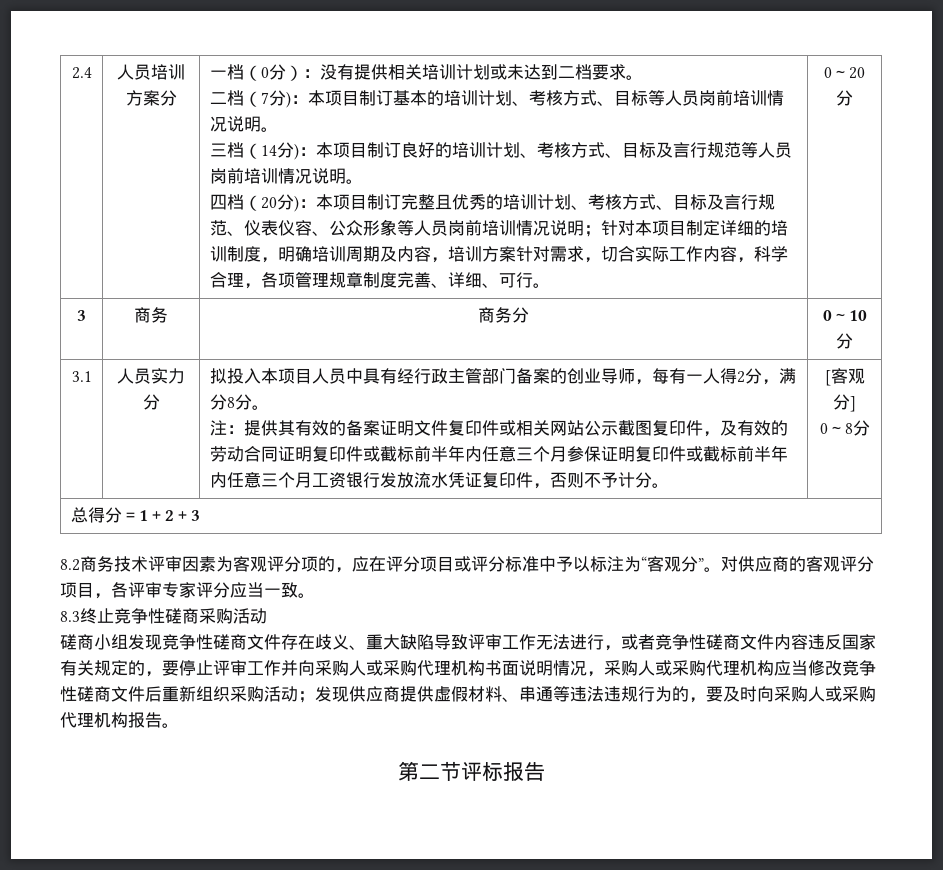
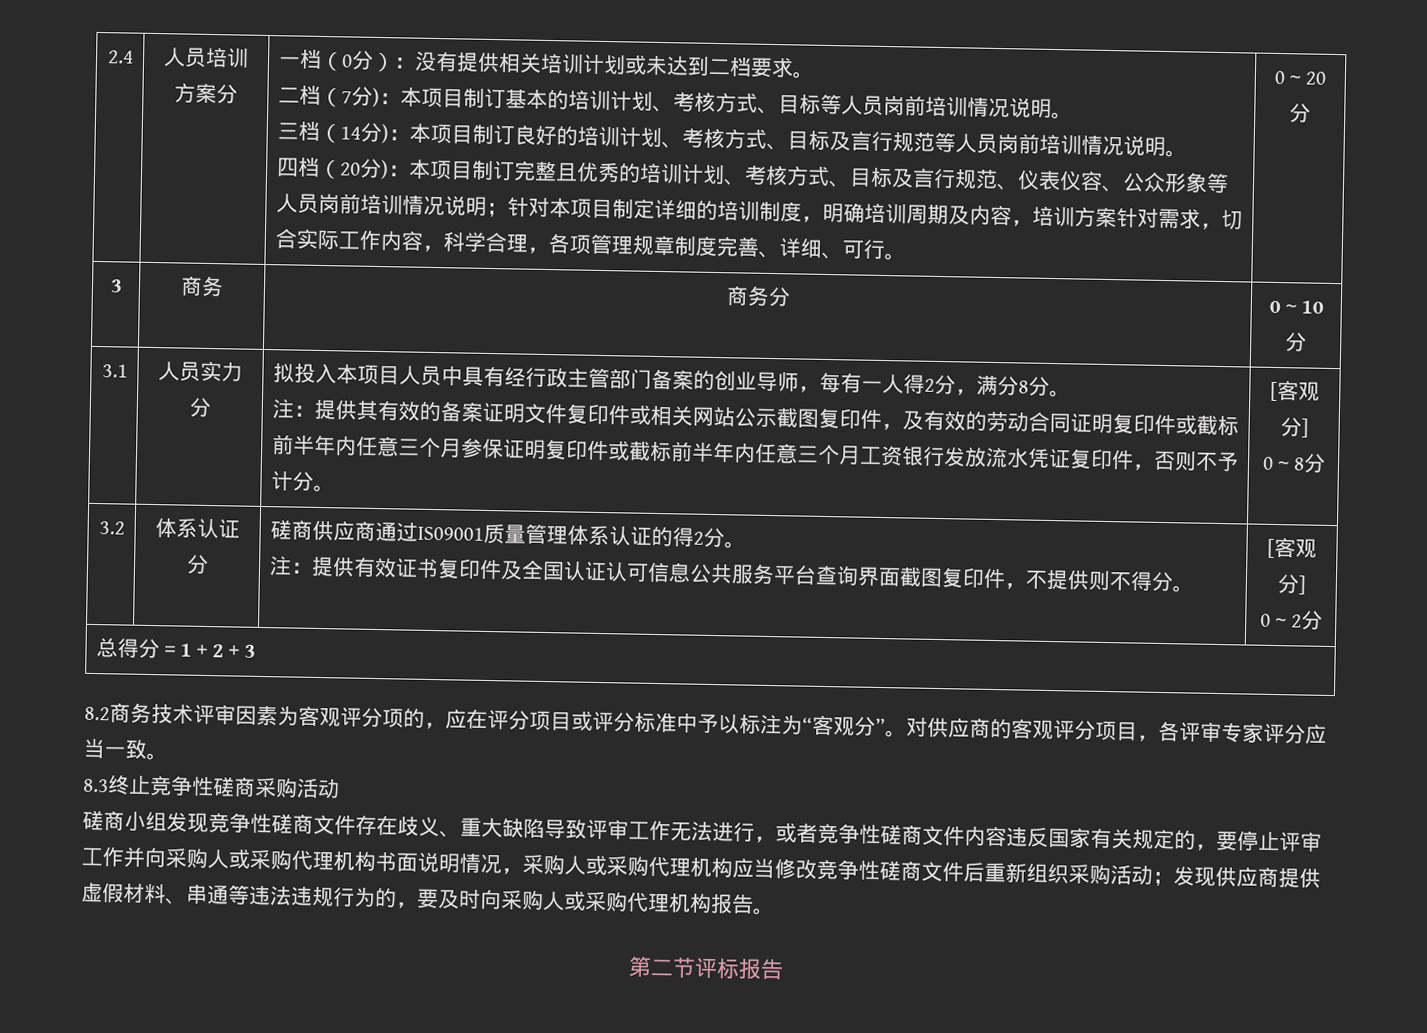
+ 3.2 | 体系认证分 | 磋商供应商通过IS09001质量管理体系认证的得2分。
+ 注：提供有效证书复印件及全国认证认可信息公共服务平台查询界面截图复印件，不提供则不得分。 | [客观分]
+ 0～2分

